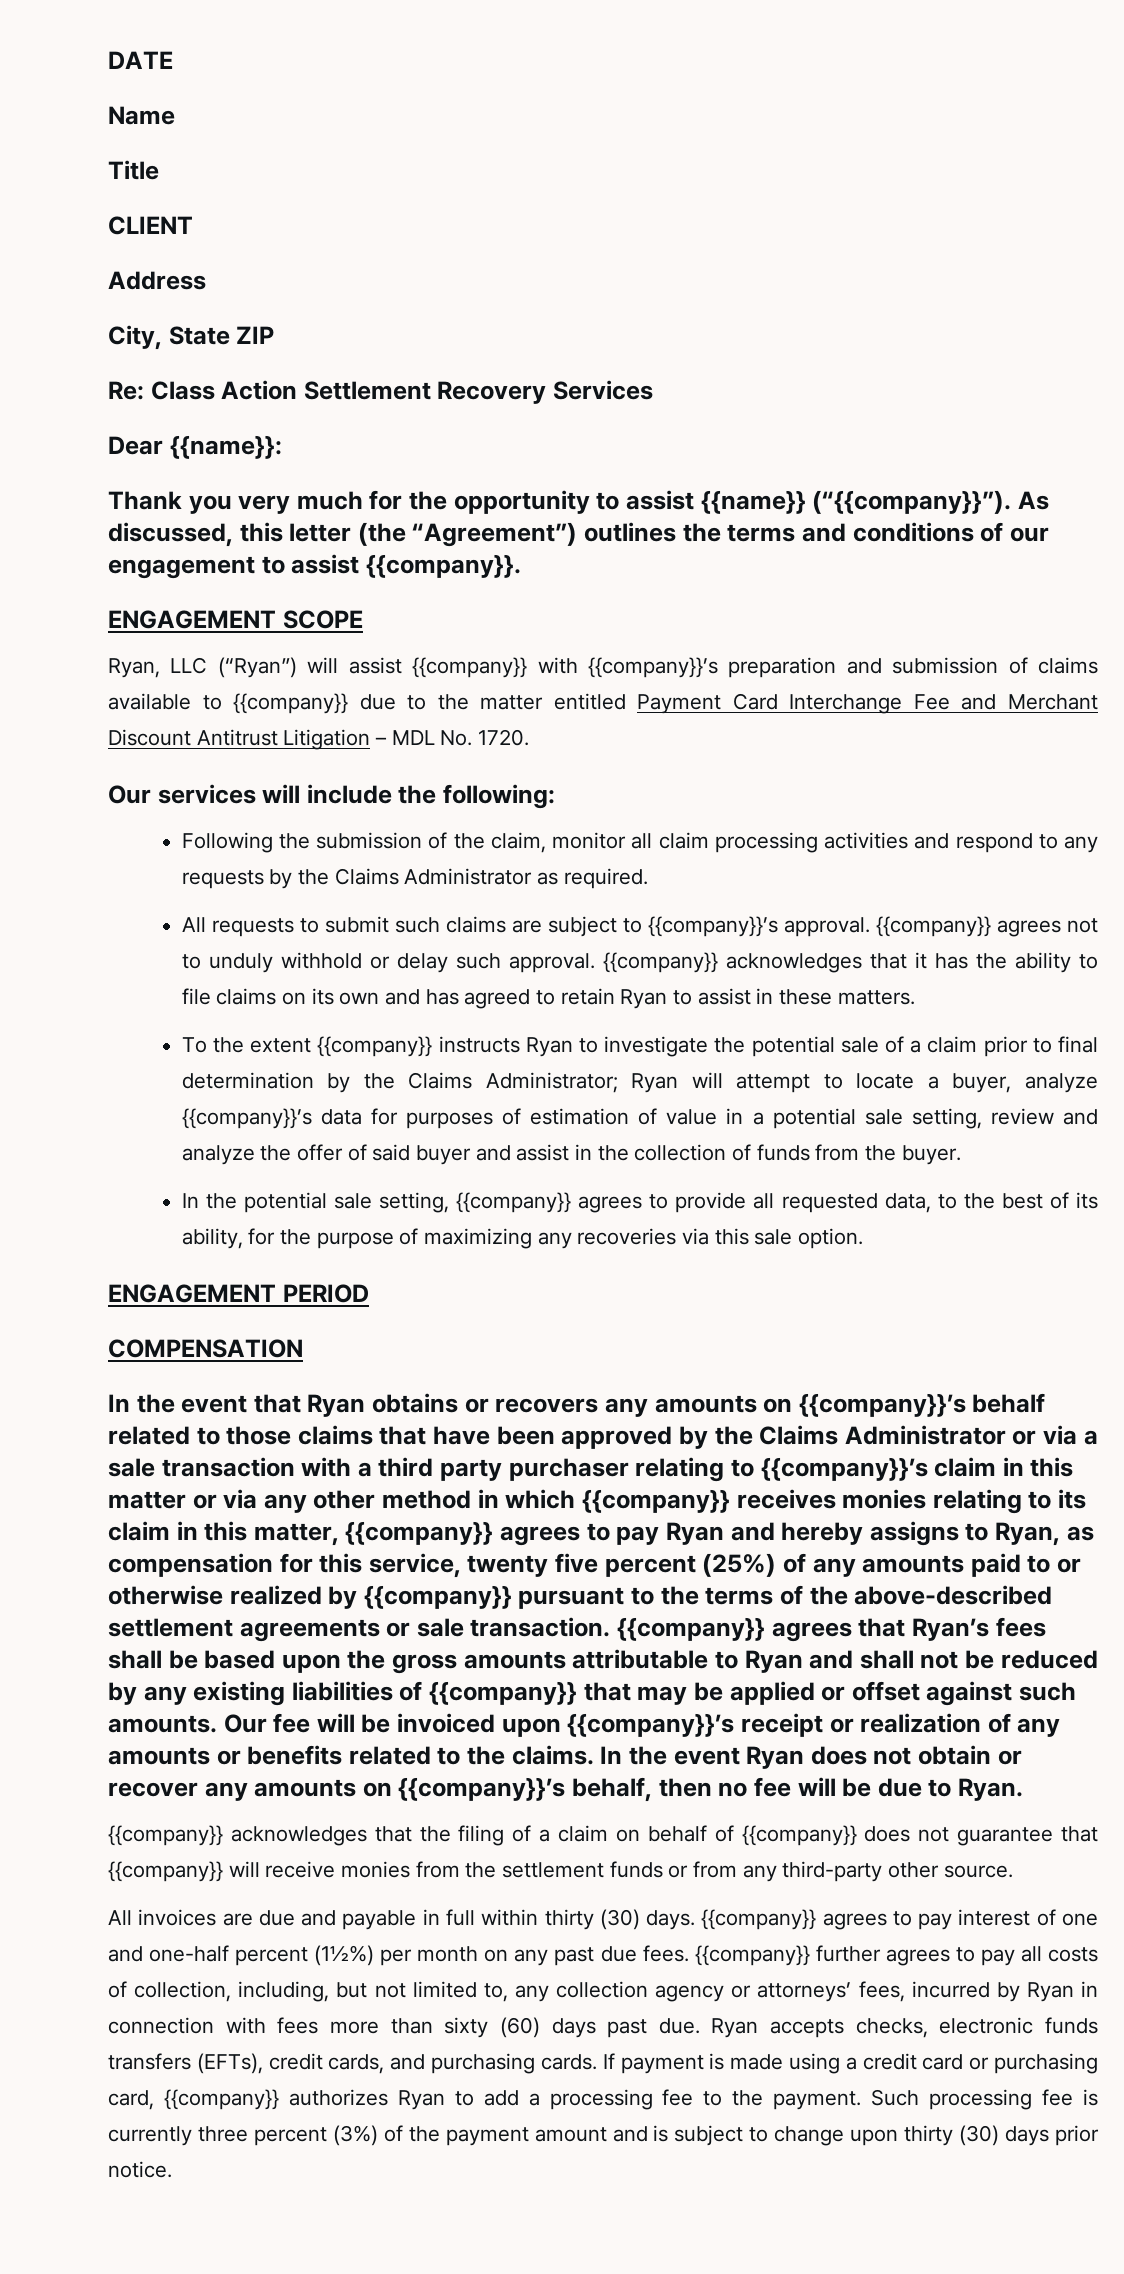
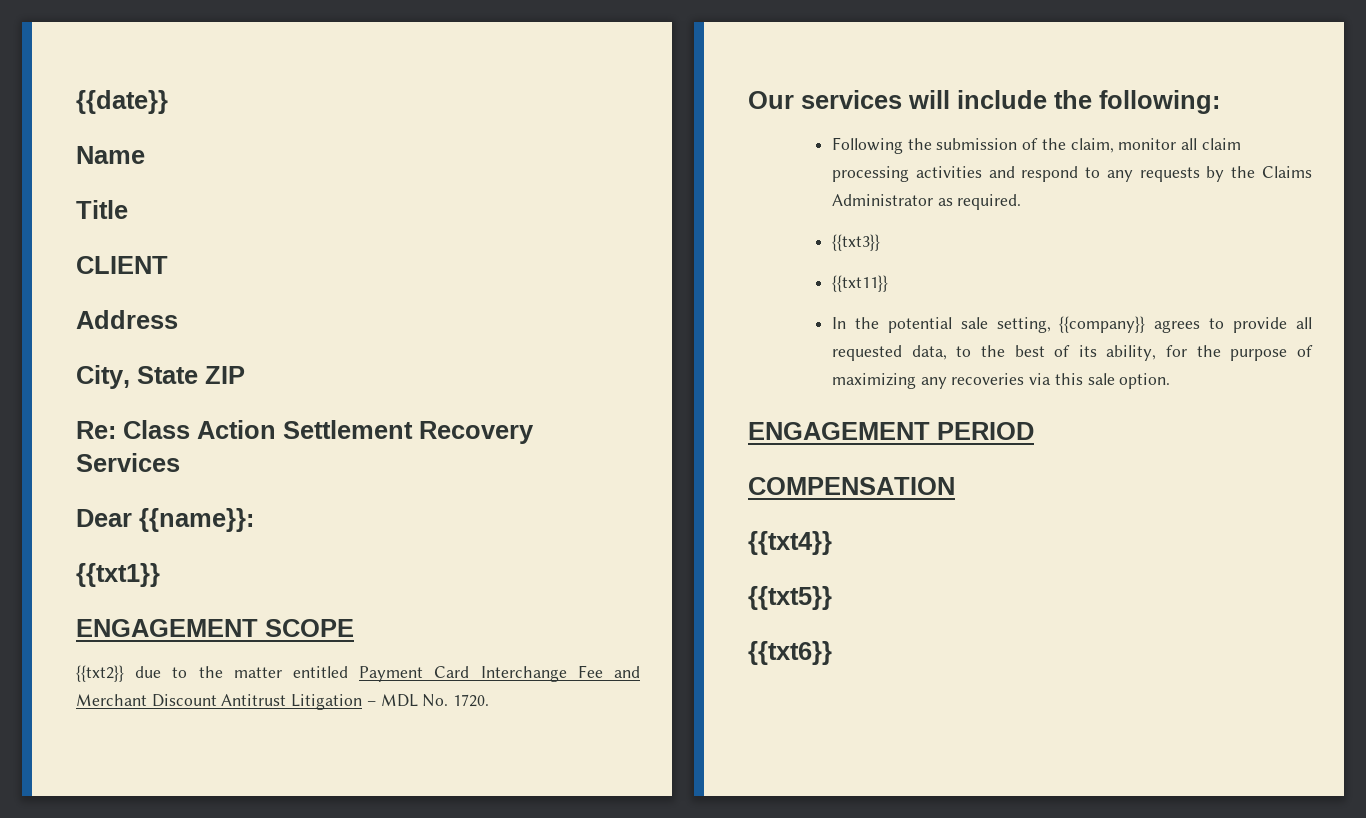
- DATE
+ {{date}}
- Thank you very much for the opportunity to assist {{name}} (“{{company}}”). As discussed, this letter (the “Agreement”) outlines the terms and conditions of our engagement to assist {{company}}.
+ {{txt1}}
  ENGAGEMENT SCOPE
- Ryan, LLC (“Ryan”) will assist {{company}} with {{company}}’s preparation and submission of claims available to {{company}} due to the matter entitled Payment Card Interchange Fee and Merchant Discount Antitrust Litigation – MDL No. 1720.
+ {{txt2}} due to the matter entitled Payment Card Interchange Fee and Merchant Discount Antitrust Litigation – MDL No. 1720.
- All requests to submit such claims are subject to {{company}}’s approval. {{company}} agrees not to unduly withhold or delay such approval. {{company}} acknowledges that it has the ability to file claims on its own and has agreed to retain Ryan to assist in these matters.
- To the extent {{company}} instructs Ryan to investigate the potential sale of a claim prior to final determination by the Claims Administrator; Ryan will attempt to locate a buyer, analyze {{company}}’s data for purposes of estimation of value in a potential sale setting, review and analyze the offer of said buyer and assist in the collection of funds from the buyer.
+ {{txt3}}
+ {{txt11}}
- In the event that Ryan obtains or recovers any amounts on {{company}}’s behalf related to those claims that have been approved by the Claims Administrator or via a sale transaction with a third party purchaser relating to {{company}}’s claim in this matter or via any other method in which {{company}} receives monies relating to its claim in this matter, {{company}} agrees to pay Ryan and hereby assigns to Ryan, as compensation for this service, twenty five percent (25%) of any amounts paid to or otherwise realized by {{company}} pursuant to the terms of the above-described settlement agreements or sale transaction. {{company}} agrees that Ryan’s fees shall be based upon the gross amounts attributable to Ryan and shall not be reduced by any existing liabilities of {{company}} that may be applied or offset against such amounts. Our fee will be invoiced upon {{company}}’s receipt or realization of any amounts or benefits related to the claims. In the event Ryan does not obtain or recover any amounts on {{company}}’s behalf, then no fee will be due to Ryan.
- {{company}} acknowledges that the filing of a claim on behalf of {{company}} does not guarantee that {{company}} will receive monies from the settlement funds or from any third-party other source.
- All invoices are due and payable in full within thirty (30) days. {{company}} agrees to pay interest of one and one-half percent (1½%) per month on any past due fees. {{company}} further agrees to pay all costs of collection, including, but not limited to, any collection agency or attorneys’ fees, incurred by Ryan in connection with fees more than sixty (60) days past due. Ryan accepts checks, electronic funds transfers (EFTs), credit cards, and purchasing cards. If payment is made using a credit card or purchasing card, {{company}} authorizes Ryan to add a processing fee to the payment. Such processing fee is currently three percent (3%) of the payment amount and is subject to change upon thirty (30) days prior notice.
+ {{txt4}}
+ {{txt5}}
+ {{txt6}}

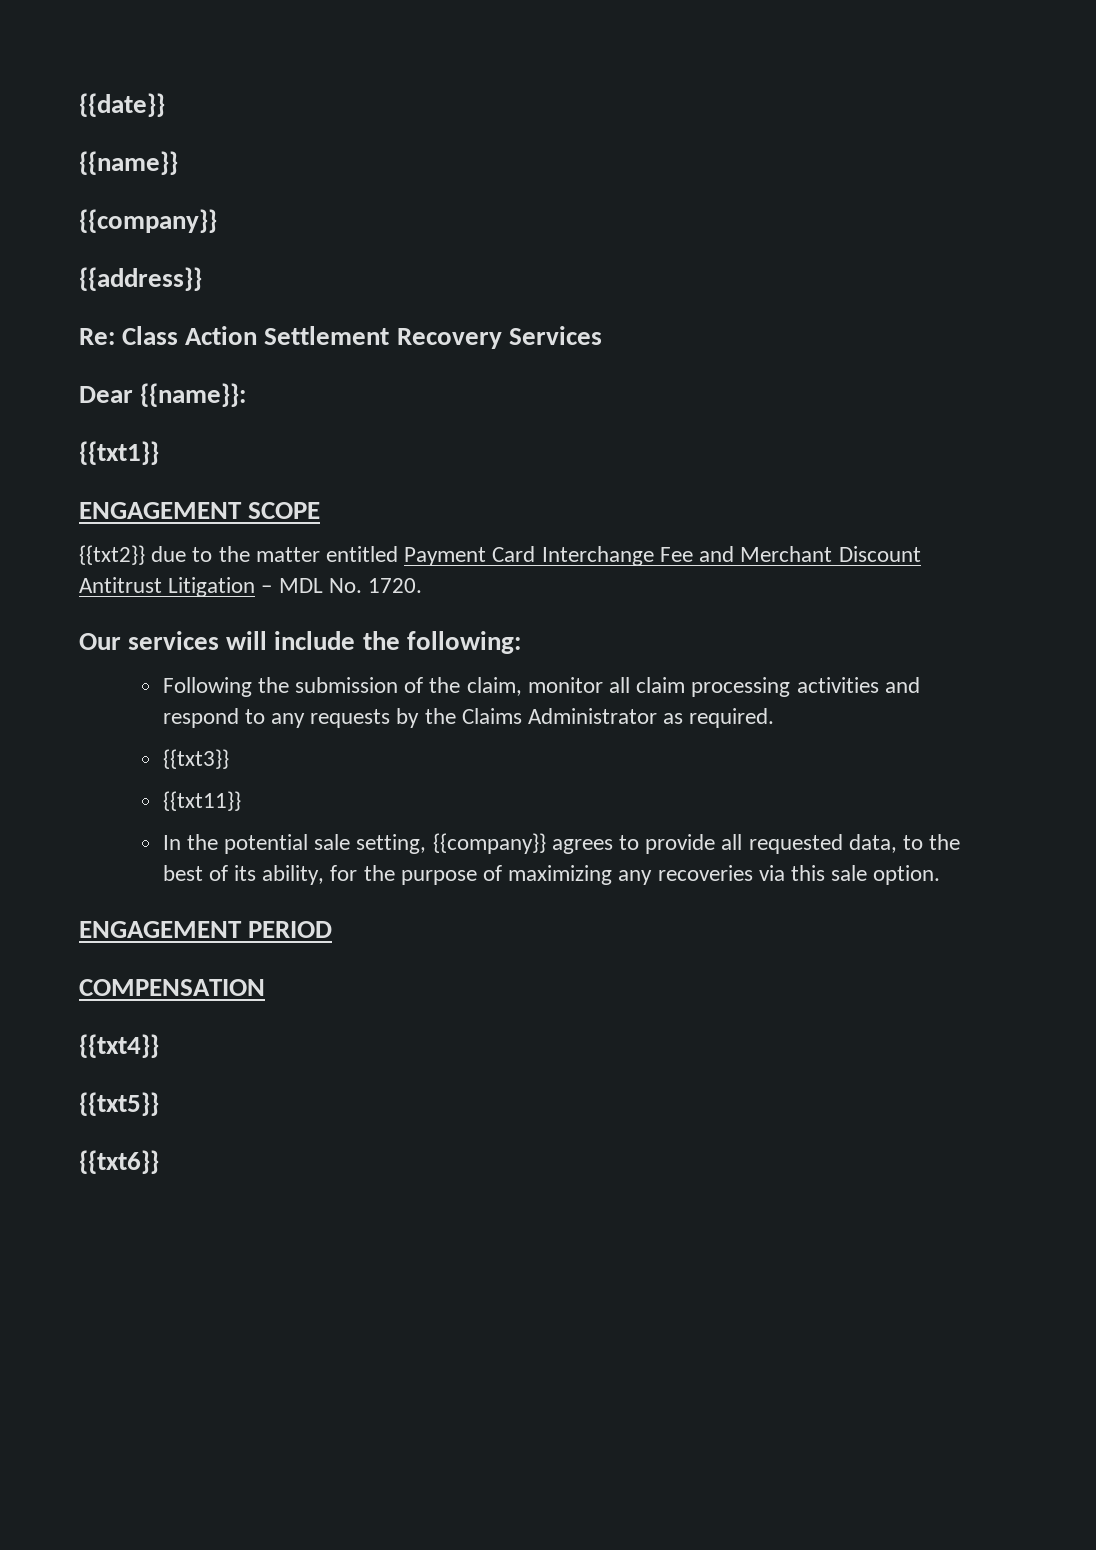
- Name
- Title
- CLIENT
- Address
- City, State ZIP
+ {{name}}
+ {{company}}
+ {{address}}

